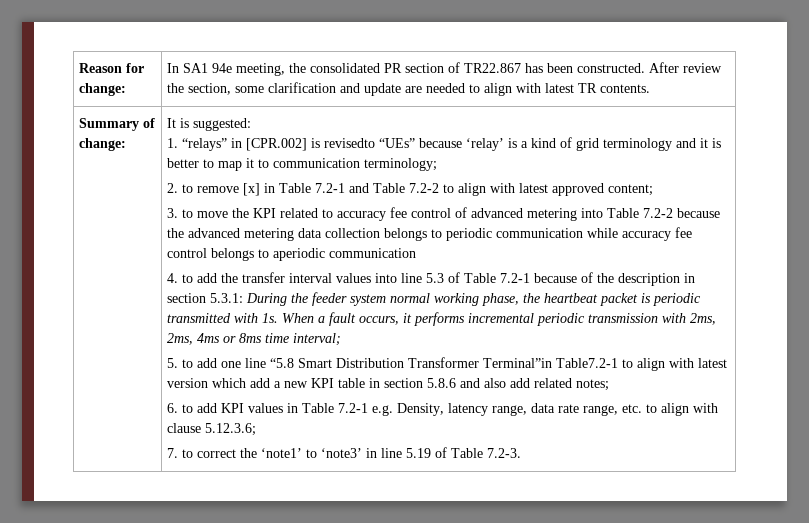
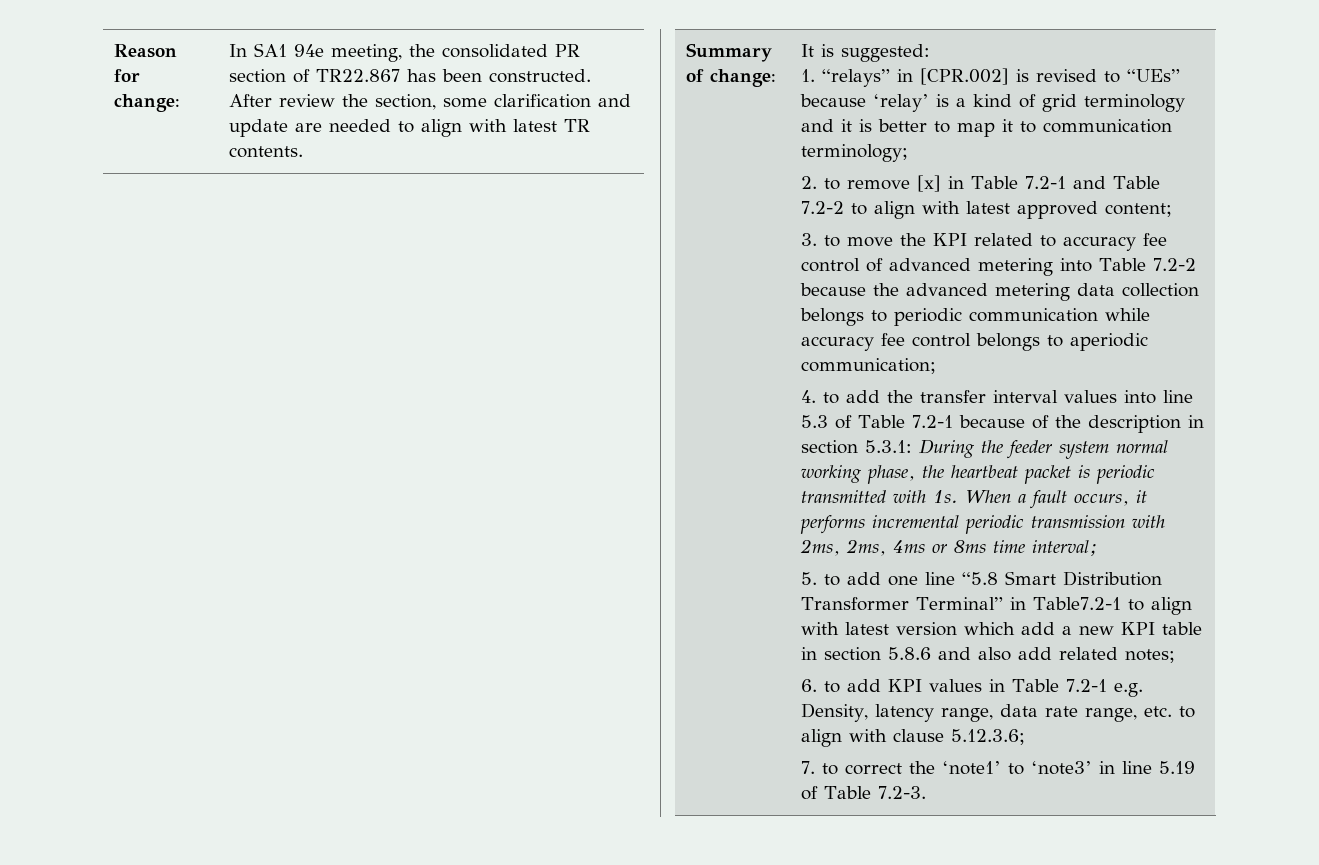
- 1. “relays” in [CPR.002] is revisedto “UEs” because ‘relay’ is a kind of grid terminology and it is better to map it to communication terminology;
+ 1. “relays” in [CPR.002] is revised to “UEs” because ‘relay’ is a kind of grid terminology and it is better to map it to communication terminology;
- 3. to move the KPI related to accuracy fee control of advanced metering into Table 7.2-2 because the advanced metering data collection belongs to periodic communication while accuracy fee control belongs to aperiodic communication
+ 3. to move the KPI related to accuracy fee control of advanced metering into Table 7.2-2 because the advanced metering data collection belongs to periodic communication while accuracy fee control belongs to aperiodic communication;
- 5. to add one line “5.8 Smart Distribution Transformer Terminal”in Table7.2-1 to align with latest version which add a new KPI table in section 5.8.6 and also add related notes;
+ 5. to add one line “5.8 Smart Distribution Transformer Terminal” in Table7.2-1 to align with latest version which add a new KPI table in section 5.8.6 and also add related notes;

